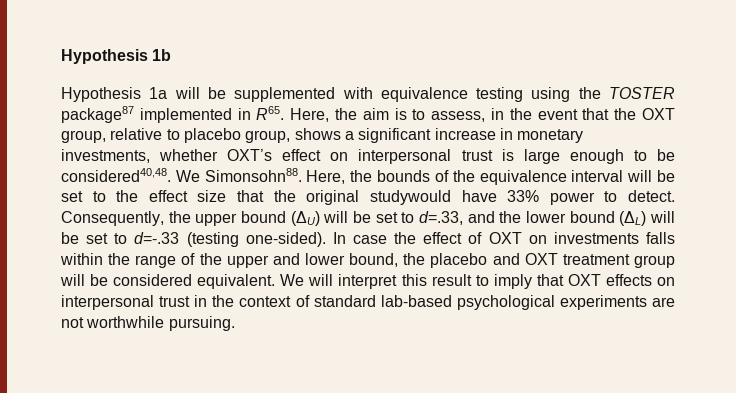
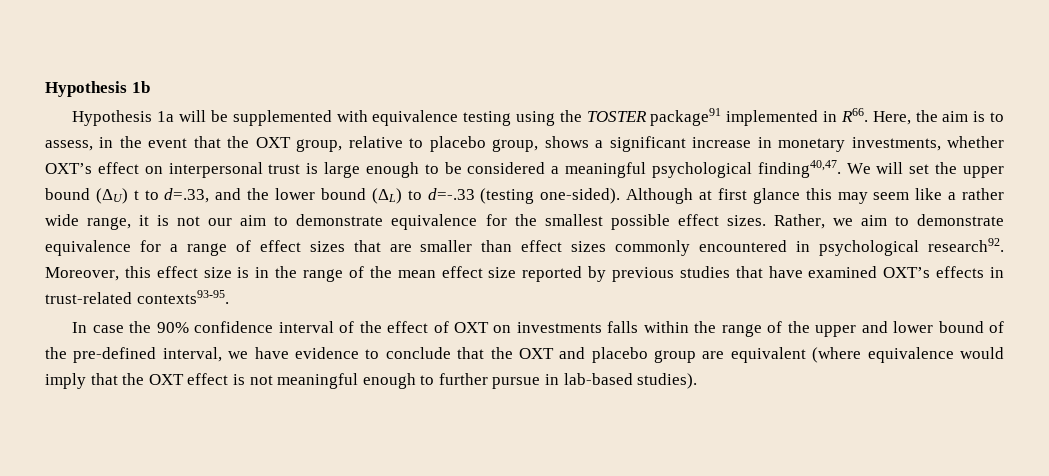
- Hypothesis 1a will be supplemented with equivalence testing using the TOSTER package87 implemented in R65. Here, the aim is to assess, in the event that the OXT group, relative to placebo group, shows a significant increase in monetary investments, whether OXT’s effect on interpersonal trust is large enough to be considered40,48. We Simonsohn88. Here, the bounds of the equivalence interval will be set to the effect size that the original studywould have 33% power to detect. Consequently, the upper bound (ΔU) will be set to d=.33, and the lower bound (ΔL) will be set to d=-.33 (testing one-sided).
+ Hypothesis 1a will be supplemented with equivalence testing using the TOSTER package91 implemented in R66. Here, the aim is to assess, in the event that the OXT group, relative to placebo group, shows a significant increase in monetary investments, whether OXT’s effect on interpersonal trust is large enough to be considered a meaningful psychological finding40,47. We will set the upper bound (ΔU) t to d=.33, and the lower bound (ΔL) to d=-.33 (testing one-sided).
- In case the effect of OXT on investments falls within the range of the upper and lower bound, the placebo and OXT treatment group will be considered equivalent. We will interpret this result to imply that OXT effects on interpersonal trust in the context of standard lab-based psychological experiments are not worthwhile pursuing.
+ Although at first glance this may seem like a rather wide range, it is not our aim to demonstrate equivalence for the smallest possible effect sizes. Rather, we aim to demonstrate equivalence for a range of effect sizes that are smaller than effect sizes commonly encountered in psychological research92. Moreover, this effect size is in the range of the mean effect size reported by previous studies that have examined OXT’s effects in trust-related contexts93-95.
+ In case the 90% confidence interval of the effect of OXT on investments falls within the range of the upper and lower bound of the pre-defined interval, we have evidence to conclude that the OXT and placebo group are equivalent (where equivalence would imply that the OXT effect is not meaningful enough to further pursue in lab-based studies).

